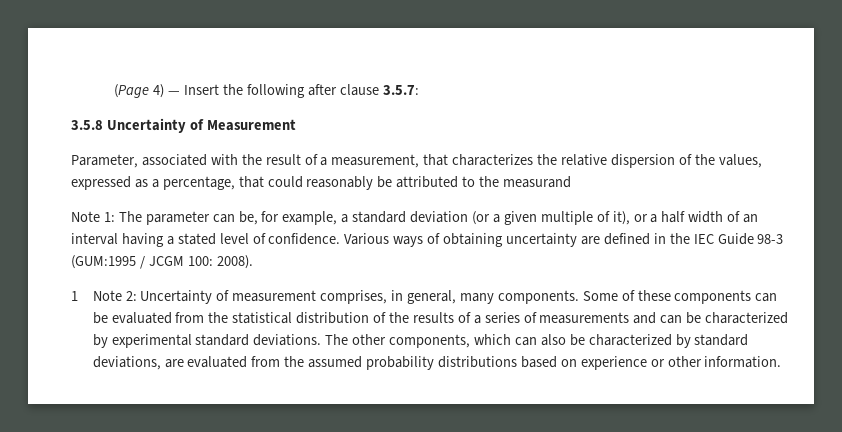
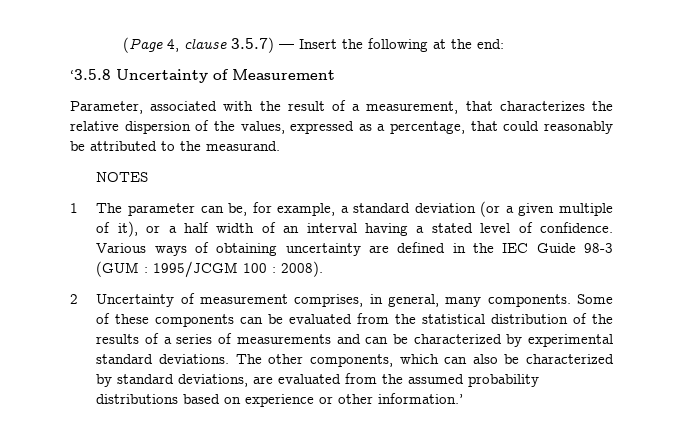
- (Page 4) — Insert the following after clause 3.5.7:
- 3.5.8 Uncertainty of Measurement
+ (Page 4, clause 3.5.7) — Insert the following at the end:
+ ‘3.5.8 Uncertainty of Measurement
- Parameter, associated with the result of a measurement, that characterizes the relative dispersion of the values, expressed as a percentage, that could reasonably be attributed to the measurand
- Note 1: The parameter can be, for example, a standard deviation (or a given multiple of it), or a half width of an interval having a stated level of confidence.
+ Parameter, associated with the result of a measurement, that characterizes the relative dispersion of the values, expressed as a percentage, that could reasonably be attributed to the measurand.
+ NOTES
+ 1 The parameter can be, for example, a standard deviation (or a given multiple of it), or a half width of an interval having a stated level of confidence.
- Various ways of obtaining uncertainty are defined in the IEC Guide 98-3 (GUM:1995 / JCGM 100: 2008).
- 1 Note 2: Uncertainty of measurement comprises, in general, many components.
+ Various ways of obtaining uncertainty are defined in the IEC Guide 98-3 (GUM : 1995/JCGM 100 : 2008).
+ 2 Uncertainty of measurement comprises, in general, many components.
- The other components, which can also be characterized by standard deviations, are evaluated from the assumed probability distributions based on experience or other information.
+ The other components, which can also be characterized by standard deviations, are evaluated from the assumed probability distributions based on experience or other information.’

